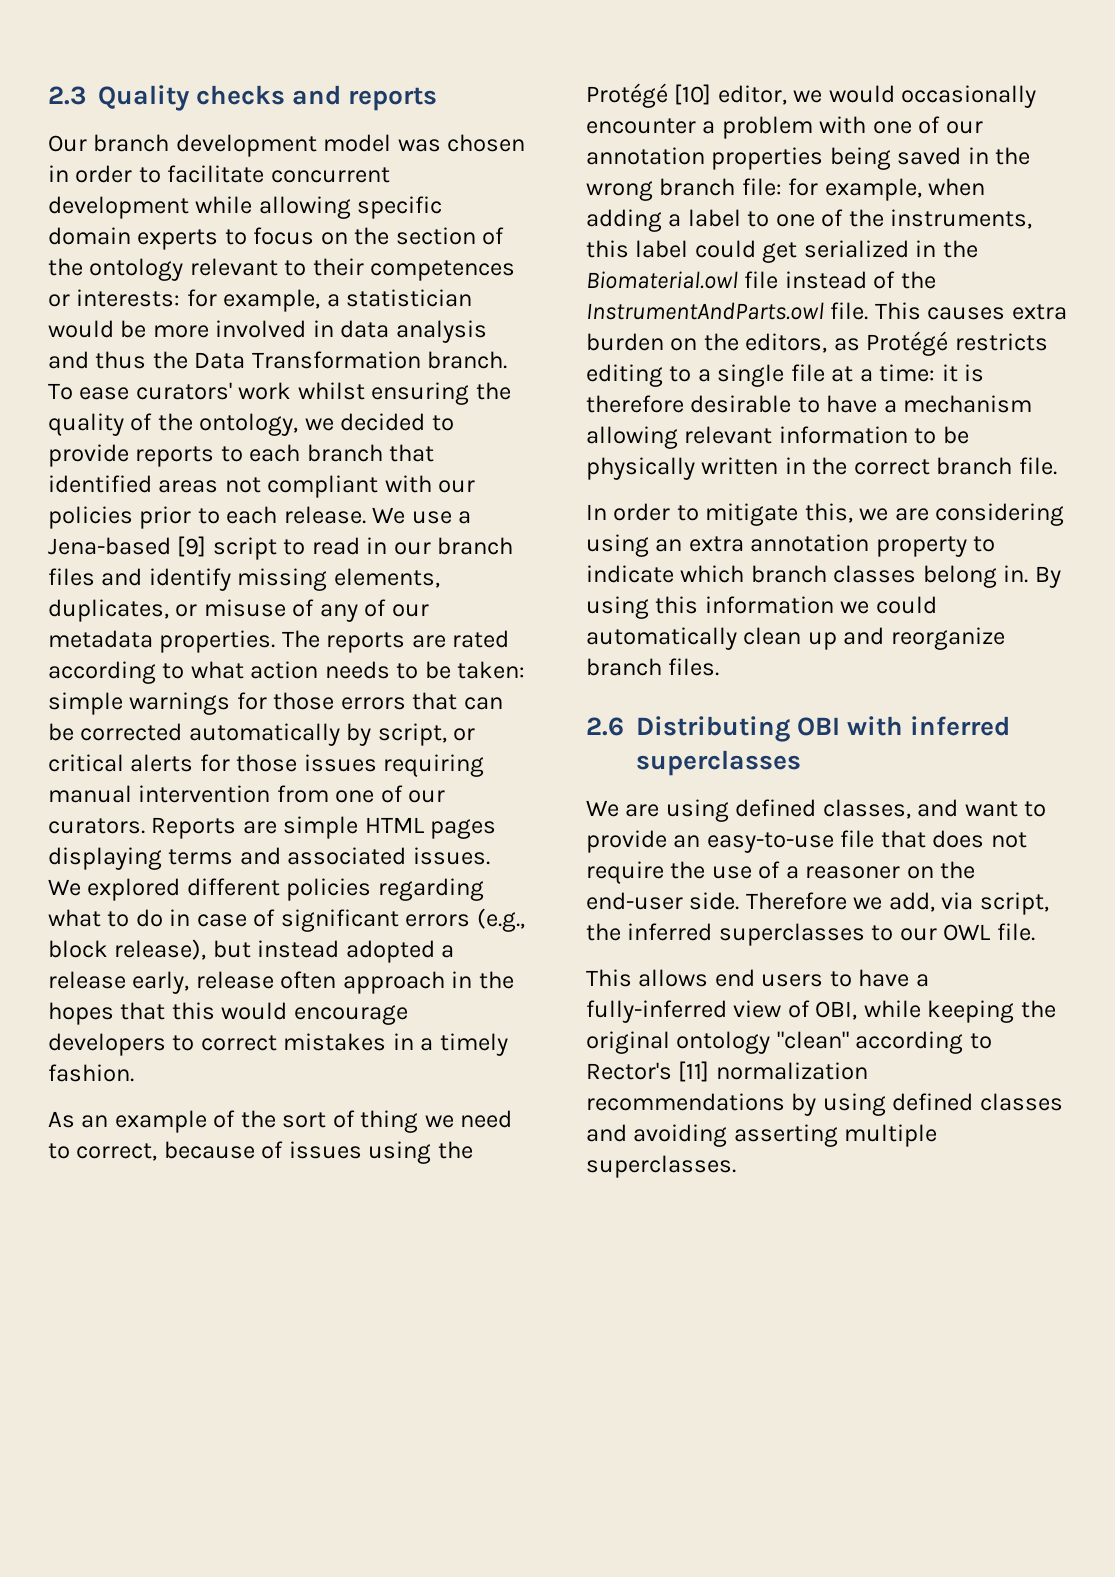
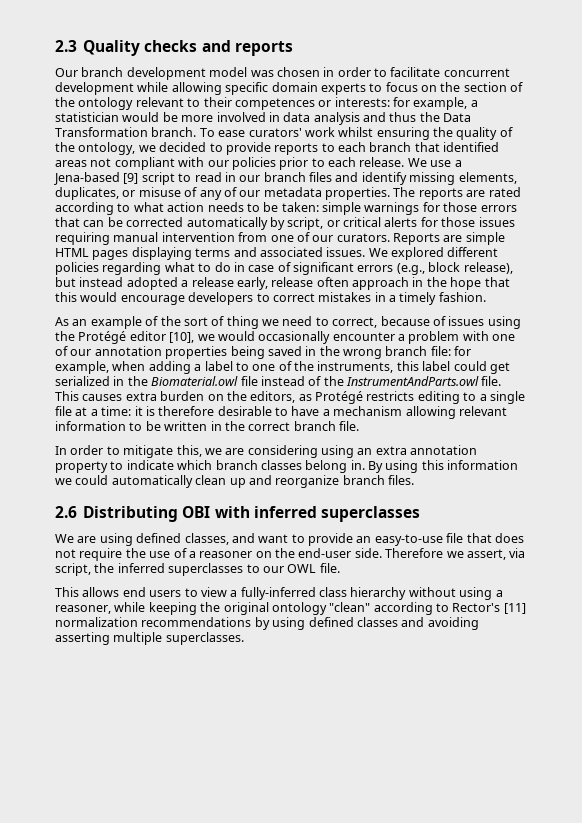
- We explored different policies regarding what to do in case of significant errors (e.g., block release), but instead adopted a release early, release often approach in the hopes that this would encourage developers to correct mistakes in a timely fashion.
+ We explored different policies regarding what to do in case of significant errors (e.g., block release), but instead adopted a release early, release often approach in the hope that this would encourage developers to correct mistakes in a timely fashion.
- As an example of the sort of thing we need to correct, because of issues using the Protégé [10] editor, we would occasionally encounter a problem with one of our annotation properties being saved in the wrong branch file:
+ As an example of the sort of thing we need to correct, because of issues using the Protégé editor [10], we would occasionally encounter a problem with one of our annotation properties being saved in the wrong branch file:
- This causes extra burden on the editors, as Protégé restricts editing to a single file at a time: it is therefore desirable to have a mechanism allowing relevant information to be physically written in the correct branch file.
+ This causes extra burden on the editors, as Protégé restricts editing to a single file at a time: it is therefore desirable to have a mechanism allowing relevant information to be written in the correct branch file.
- Therefore we add, via script, the inferred superclasses to our OWL file.
+ Therefore we assert, via script, the inferred superclasses to our OWL file.
- This allows end users to have a fully-inferred view of OBI, while keeping the original ontology "clean" according to Rector's [11] normalization recommendations by using defined classes and avoiding asserting multiple superclasses.
+ This allows end users to view a fully-inferred class hierarchy without using a reasoner, while keeping the original ontology "clean" according to Rector's [11] normalization recommendations by using defined classes and avoiding asserting multiple superclasses.

